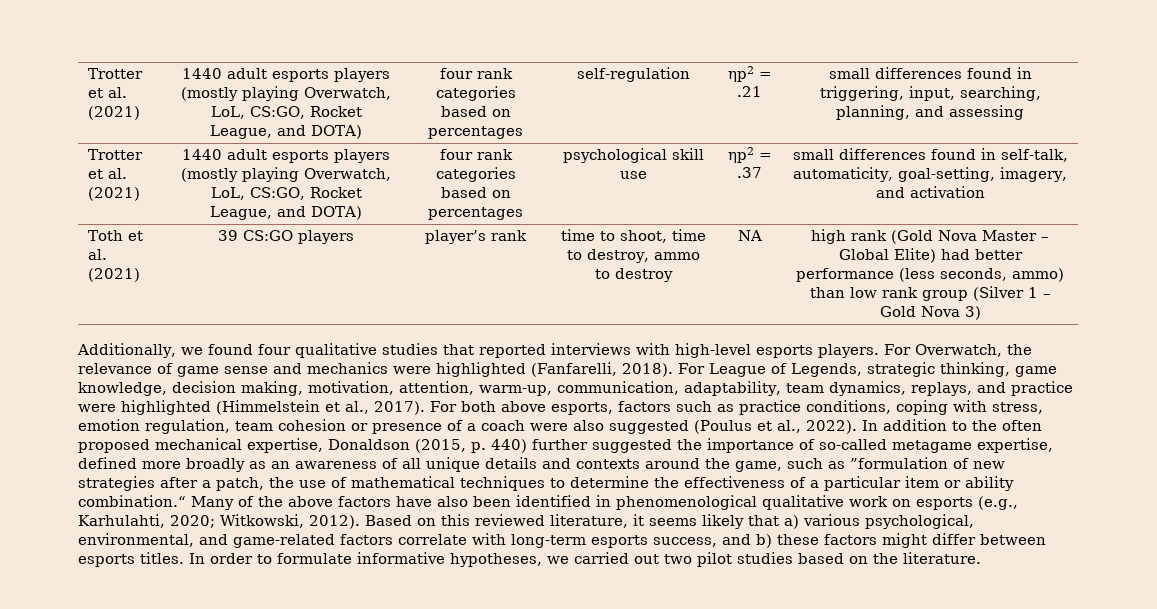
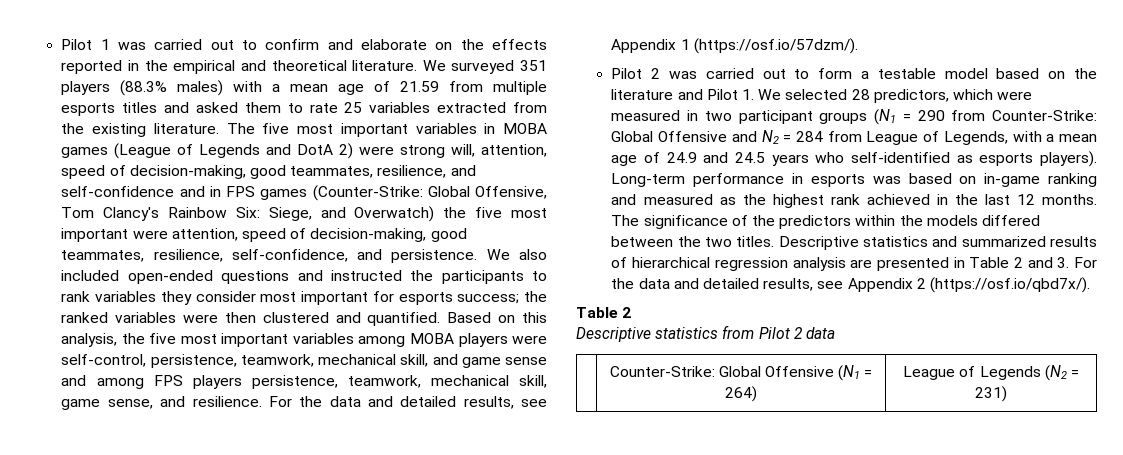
- Trotter et al. (2021) | 1440 adult esports players (mostly playing Overwatch, LoL, CS:GO, Rocket League, and DOTA) | four rank categories based on percentages | self-regulation | ηp2 = .21 | small differences found in triggering, input, searching, planning, and assessing
- Trotter et al. (2021) | 1440 adult esports players (mostly playing Overwatch, LoL, CS:GO, Rocket League, and DOTA) | four rank categories based on percentages | psychological skill use | ηp2 = .37 | small differences found in self-talk, automaticity, goal-setting, imagery, and activation
- Toth et al. (2021) | 39 CS:GO players | player’s rank | time to shoot, time to destroy, ammo to destroy | NA | high rank (Gold Nova Master – Global Elite) had better performance (less seconds, ammo) than low rank group (Silver 1 – Gold Nova 3)
- Additionally, we found four qualitative studies that reported interviews with high-level esports players. For Overwatch, the relevance of game sense and mechanics were highlighted (Fanfarelli, 2018). For League of Legends, strategic thinking, game knowledge, decision making, motivation, attention, warm-up, communication, adaptability, team dynamics, replays, and practice were highlighted (Himmelstein et al., 2017). For both above esports, factors such as practice conditions, coping with stress, emotion regulation, team cohesion or presence of a coach were also suggested (Poulus et al., 2022). In addition to the often proposed mechanical expertise, Donaldson (2015, p. 440) further suggested the importance of so-called metagame expertise, defined more broadly as an awareness of all unique details and contexts around the game, such as ”formulation of new strategies after a patch, the use of mathematical techniques to determine the effectiveness of a particular item or ability combination.“ Many of the above factors have also been identified in phenomenological qualitative work on esports (e.g., Karhulahti, 2020; Witkowski, 2012). Based on this reviewed literature, it seems likely that a) various psychological, environmental, and game-related factors correlate with long-term esports success, and b) these factors might differ between esports titles. In order to formulate informative hypotheses, we carried out two pilot studies based on the literature.
+ Pilot 1 was carried out to confirm and elaborate on the effects reported in the empirical and theoretical literature. We surveyed 351 players (88.3% males) with a mean age of 21.59 from multiple esports titles and asked them to rate 25 variables extracted from the existing literature. The five most important variables in MOBA games (League of Legends and DotA 2) were strong will, attention, speed of decision-making, good teammates, resilience, and self-confidence and in FPS games (Counter-Strike: Global Offensive, Tom Clancy's Rainbow Six: Siege, and Overwatch) the five most important were attention, speed of decision-making, good teammates, resilience, self-confidence, and persistence. We also included open-ended questions and instructed the participants to rank variables they consider most important for esports success; the ranked variables were then clustered and quantified. Based on this analysis, the five most important variables among MOBA players were self-control, persistence, teamwork, mechanical skill, and game sense and among FPS players persistence, teamwork, mechanical skill, game sense, and resilience. For the data and detailed results, see Appendix 1 (https://osf.io/57dzm/).
+ Pilot 2 was carried out to form a testable model based on the literature and Pilot 1. We selected 28 predictors, which were measured in two participant groups (N1 = 290 from Counter-Strike: Global Offensive and N2 = 284 from League of Legends, with a mean age of 24.9 and 24.5 years who self-identified as esports players). Long-term performance in esports was based on in-game ranking and measured as the highest rank achieved in the last 12 months. The significance of the predictors within the models differed between the two titles. Descriptive statistics and summarized results of hierarchical regression analysis are presented in Table 2 and 3. For the data and detailed results, see Appendix 2 (https://osf.io/qbd7x/).
+ Table 2
+ Descriptive statistics from Pilot 2 data
+ | Counter-Strike: Global Offensive (N1 = 264) | League of Legends (N2 = 231)

